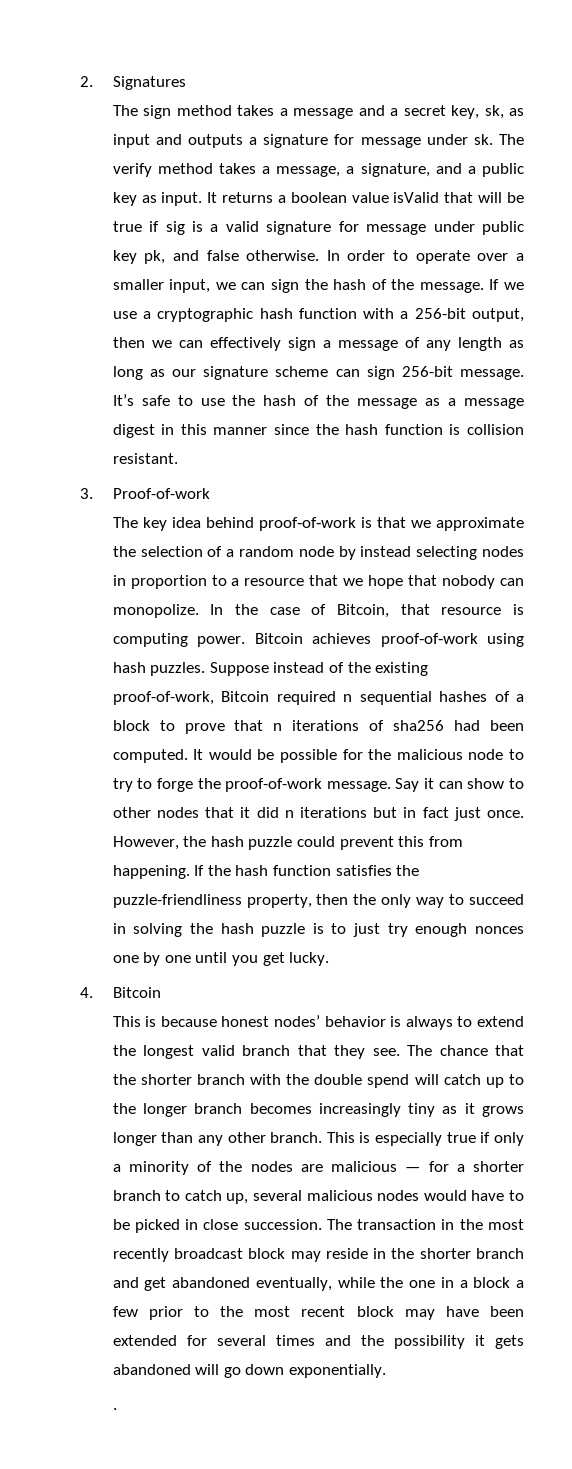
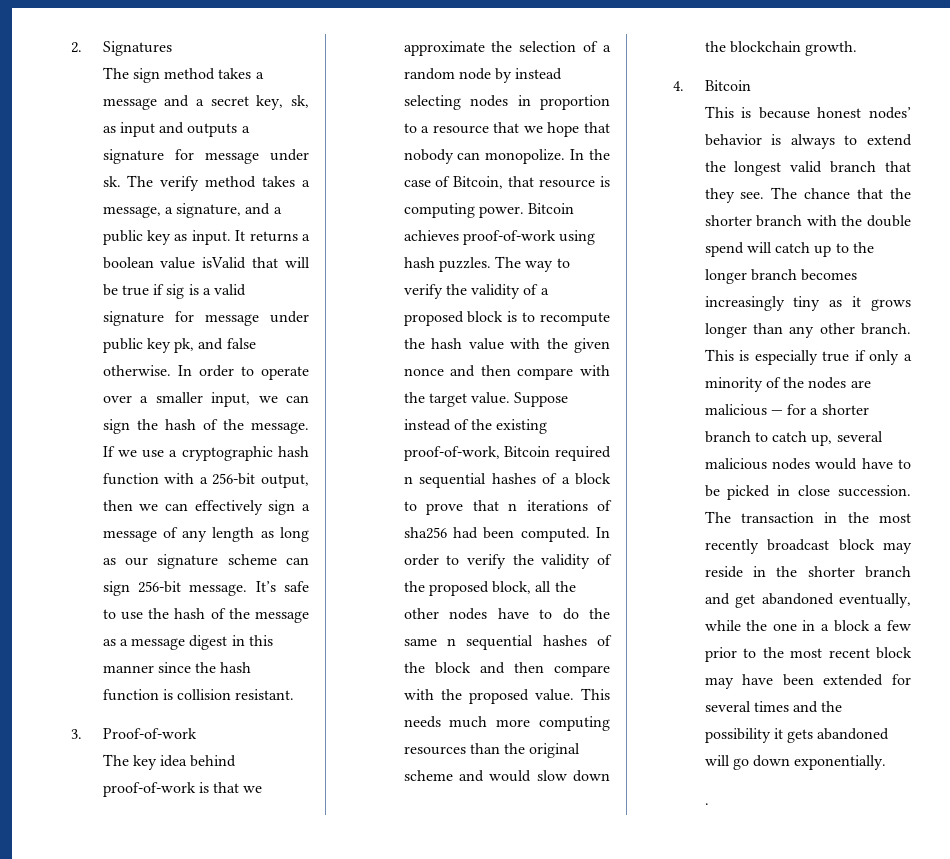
+ The way to verify the validity of a proposed block is to recompute the hash value with the given nonce and then compare with the target value.
- It would be possible for the malicious node to try to forge the proof-of-work message. Say it can show to other nodes that it did n iterations but in fact just once. However, the hash puzzle could prevent this from happening. If the hash function satisfies the puzzle-friendliness property, then the only way to succeed in solving the hash puzzle is to just try enough nonces one by one until you get lucky.
+ In order to verify the validity of the proposed block, all the other nodes have to do the same n sequential hashes of the block and then compare with the proposed value. This needs much more computing resources than the original scheme and would slow down the blockchain growth.

